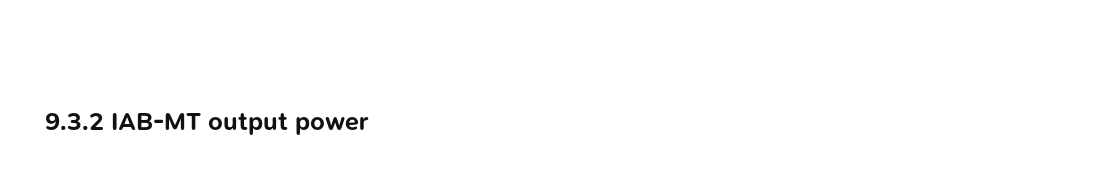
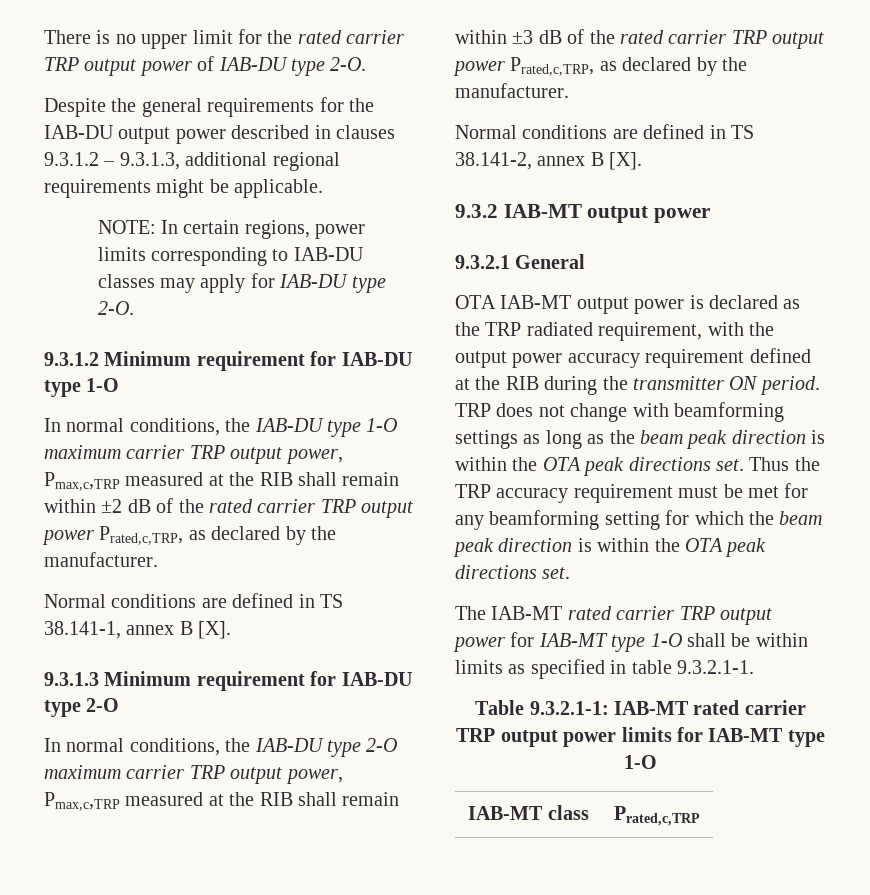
+ There is no upper limit for the rated carrier TRP output power of IAB-DU type 2-O.
+ Despite the general requirements for the IAB-DU output power described in clauses 9.3.1.2 – 9.3.1.3, additional regional requirements might be applicable.
+ NOTE: In certain regions, power limits corresponding to IAB-DU classes may apply for IAB-DU type 2-O.
+ 9.3.1.2 Minimum requirement for IAB-DU type 1-O
+ In normal conditions, the IAB-DU type 1-O maximum carrier TRP output power, Pmax,c,TRP measured at the RIB shall remain within ±2 dB of the rated carrier TRP output power Prated,c,TRP, as declared by the manufacturer.
+ Normal conditions are defined in TS 38.141-1, annex B [X].
+ 9.3.1.3 Minimum requirement for IAB-DU type 2-O
+ In normal conditions, the IAB-DU type 2-O maximum carrier TRP output power, Pmax,c,TRP measured at the RIB shall remain within ±3 dB of the rated carrier TRP output power Prated,c,TRP, as declared by the manufacturer.
+ Normal conditions are defined in TS 38.141-2, annex B [X].
  9.3.2 IAB-MT output power
+ 9.3.2.1 General
+ OTA IAB-MT output power is declared as the TRP radiated requirement, with the output power accuracy requirement defined at the RIB during the transmitter ON period. TRP does not change with beamforming settings as long as the beam peak direction is within the OTA peak directions set. Thus the TRP accuracy requirement must be met for any beamforming setting for which the beam peak direction is within the OTA peak directions set.
+ The IAB-MT rated carrier TRP output power for IAB-MT type 1-O shall be within limits as specified in table 9.3.2.1-1.
+ Table 9.3.2.1-1: IAB-MT rated carrier TRP output power limits for IAB-MT type 1-O
+ IAB-MT class | Prated,c,TRP

